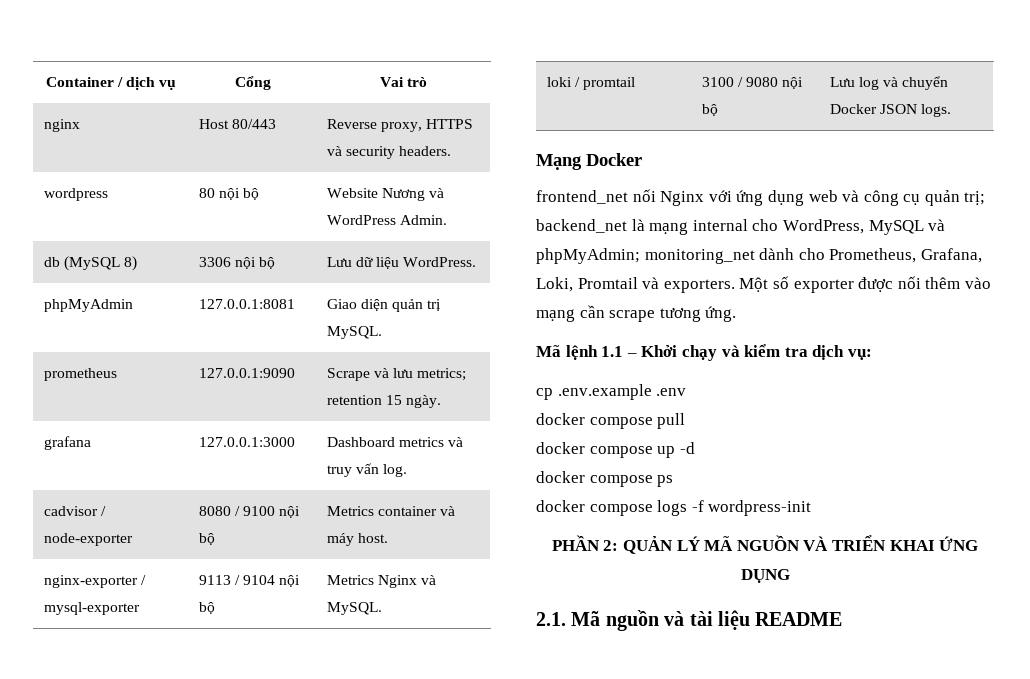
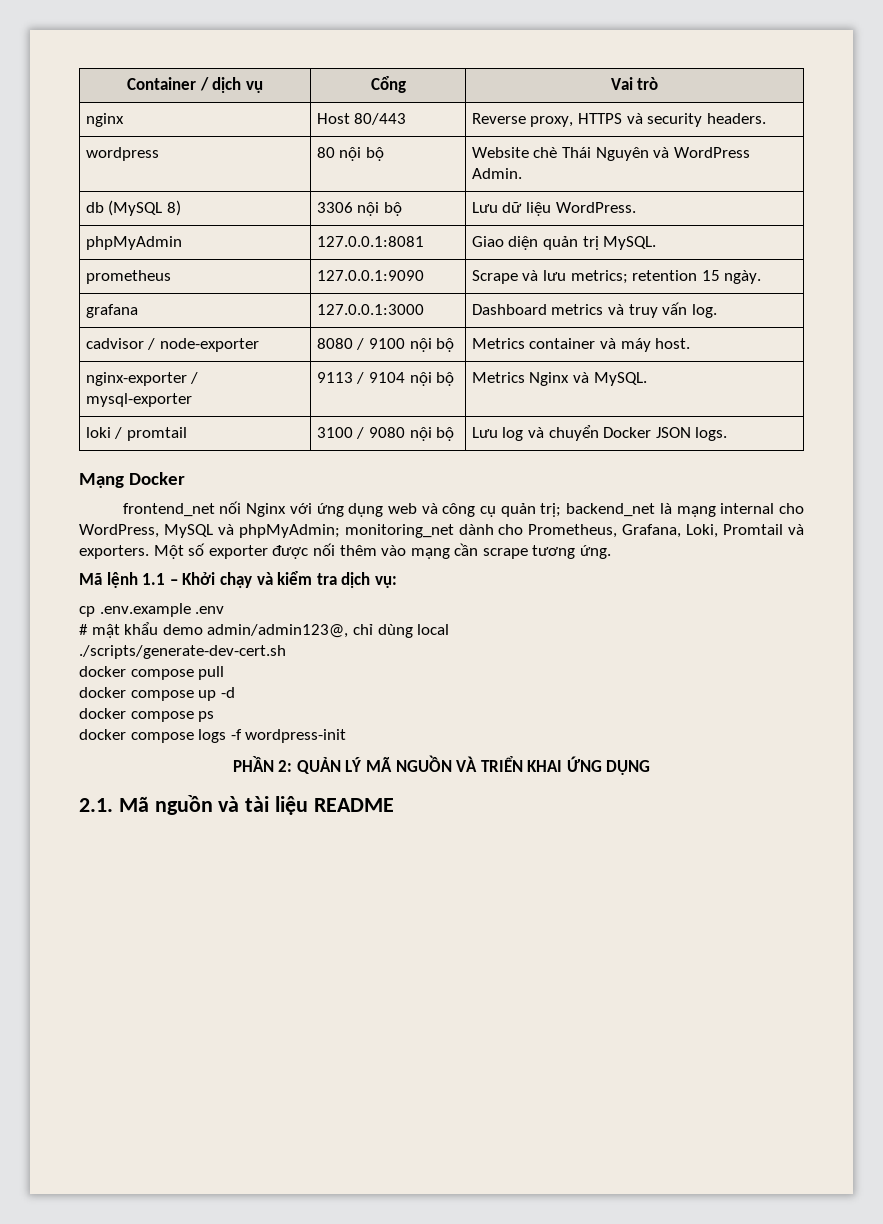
- wordpress | 80 nội bộ | Website Nương và WordPress Admin.
+ wordpress | 80 nội bộ | Website chè Thái Nguyên và WordPress Admin.
+ # mật khẩu demo admin/admin123@, chỉ dùng local
+ ./scripts/generate-dev-cert.sh

